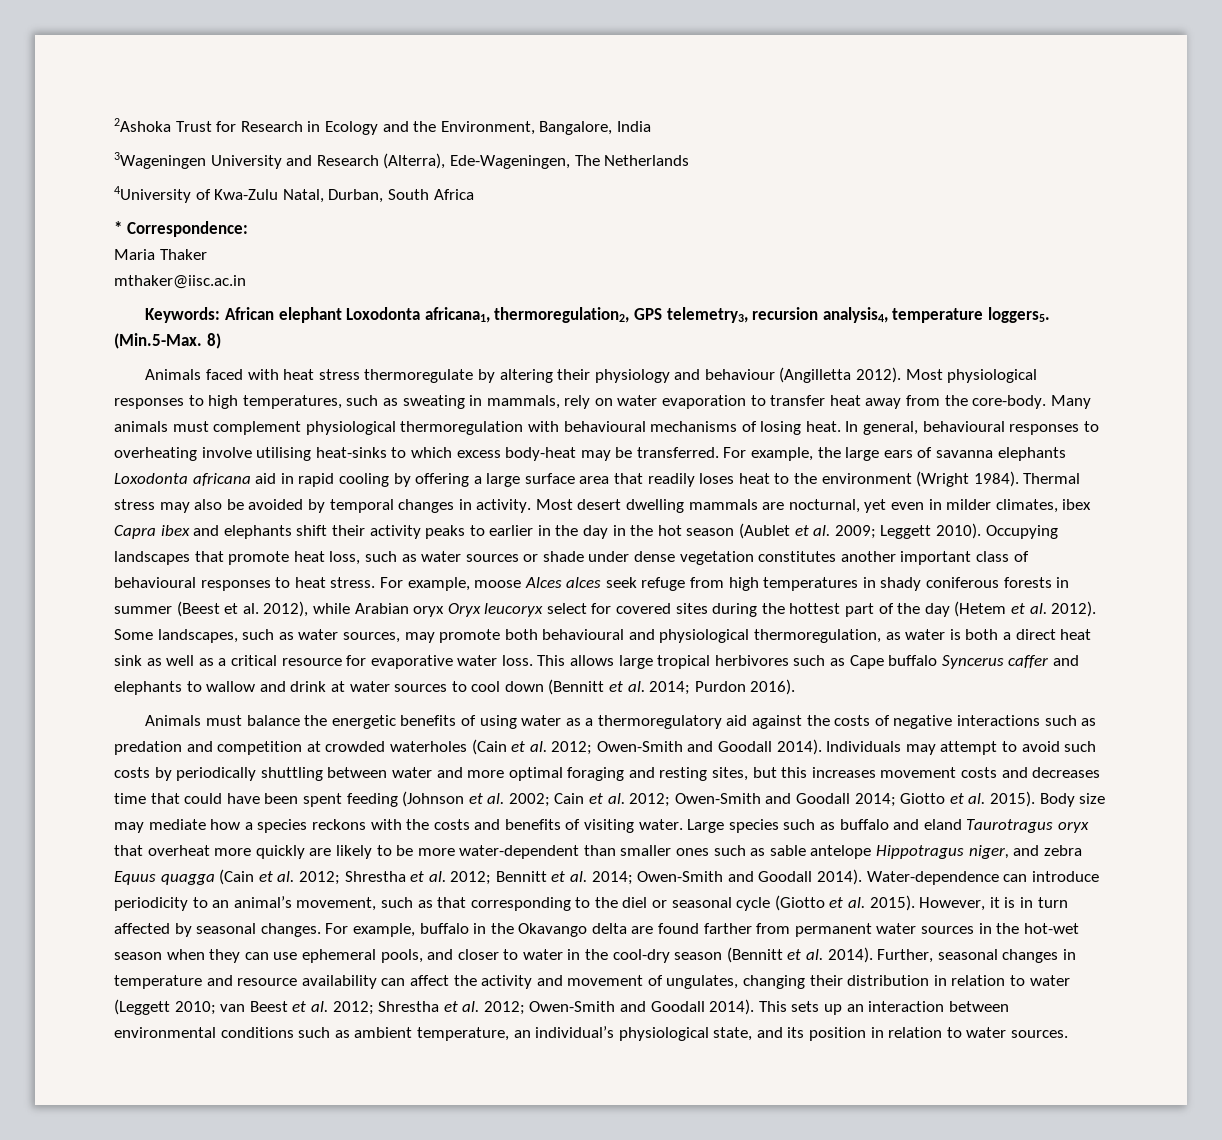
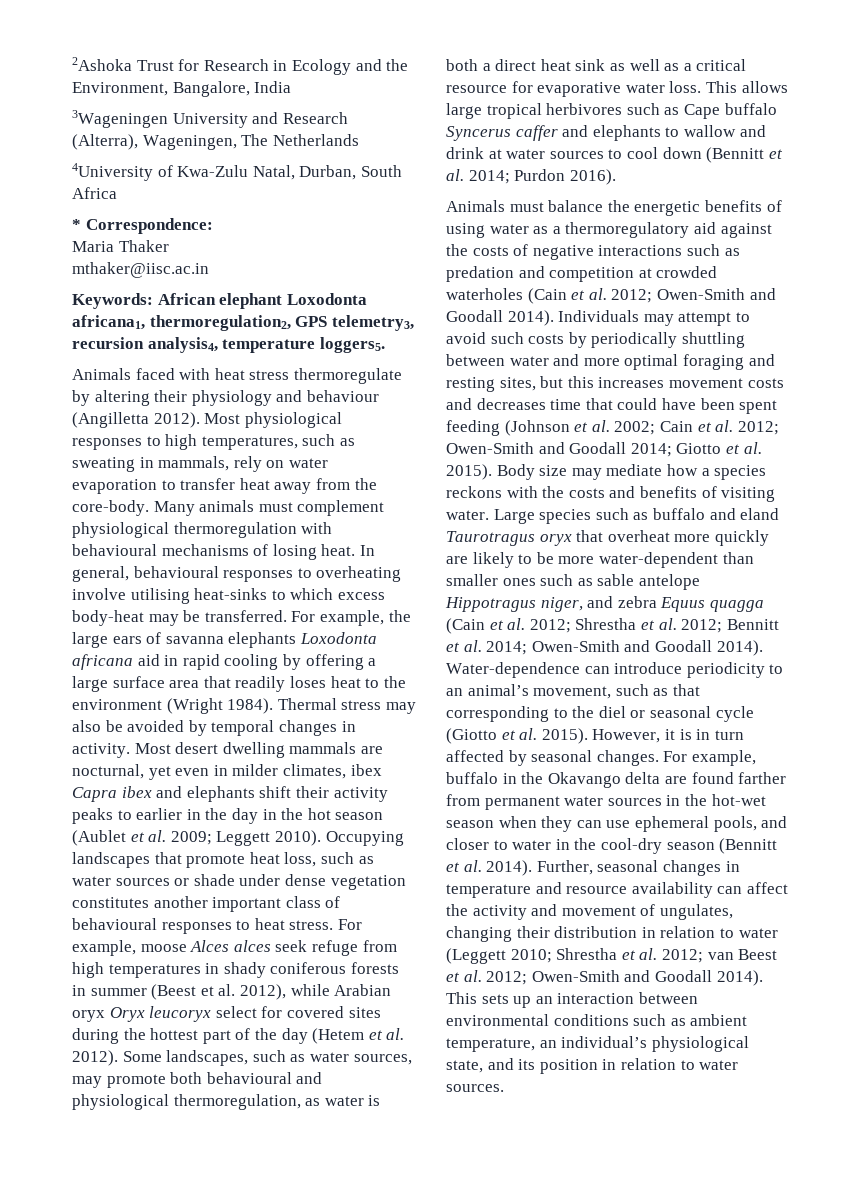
- 3Wageningen University and Research (Alterra), Ede-Wageningen, The Netherlands
+ 3Wageningen University and Research (Alterra), Wageningen, The Netherlands
- (Min.5-Max. 8)
- Further, seasonal changes in temperature and resource availability can affect the activity and movement of ungulates, changing their distribution in relation to water (Leggett 2010; van Beest et al. 2012; Shrestha et al. 2012; Owen-Smith and Goodall 2014).
+ Further, seasonal changes in temperature and resource availability can affect the activity and movement of ungulates, changing their distribution in relation to water (Leggett 2010; Shrestha et al. 2012; van Beest et al. 2012; Owen-Smith and Goodall 2014).

